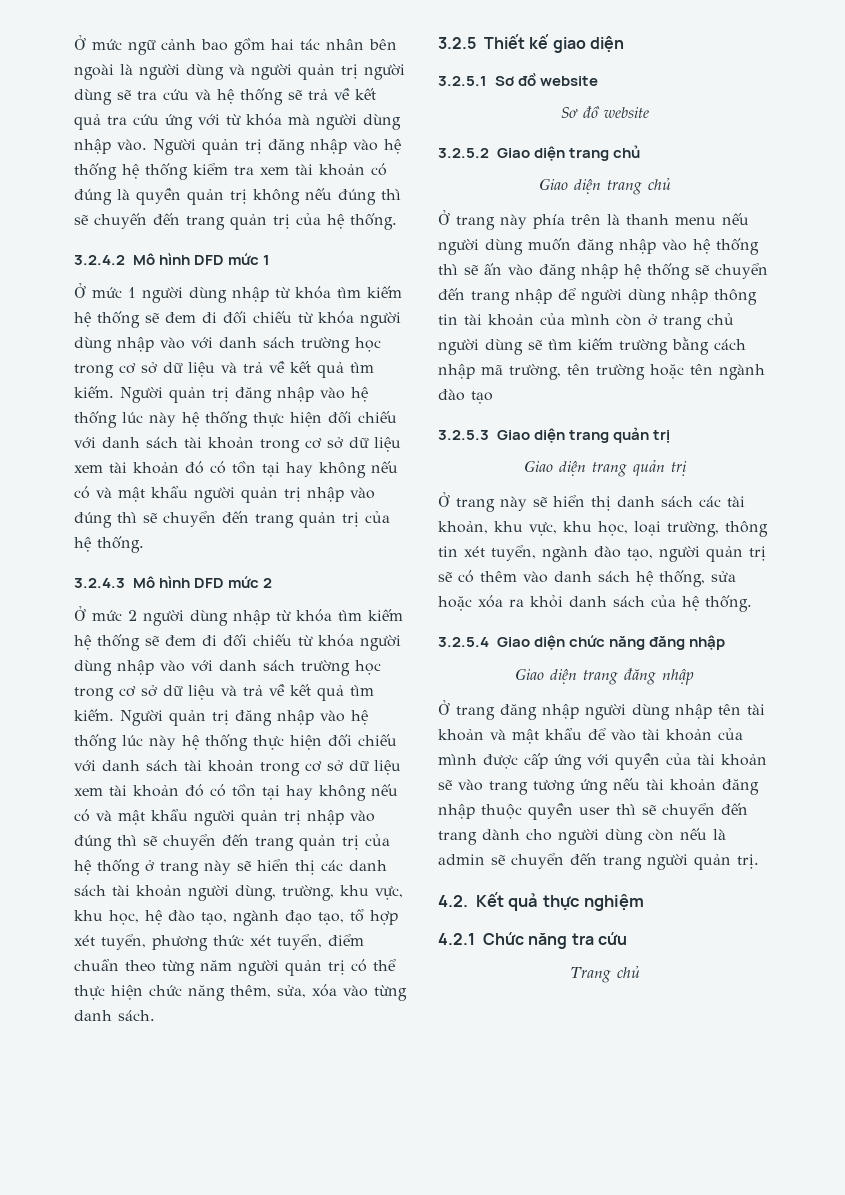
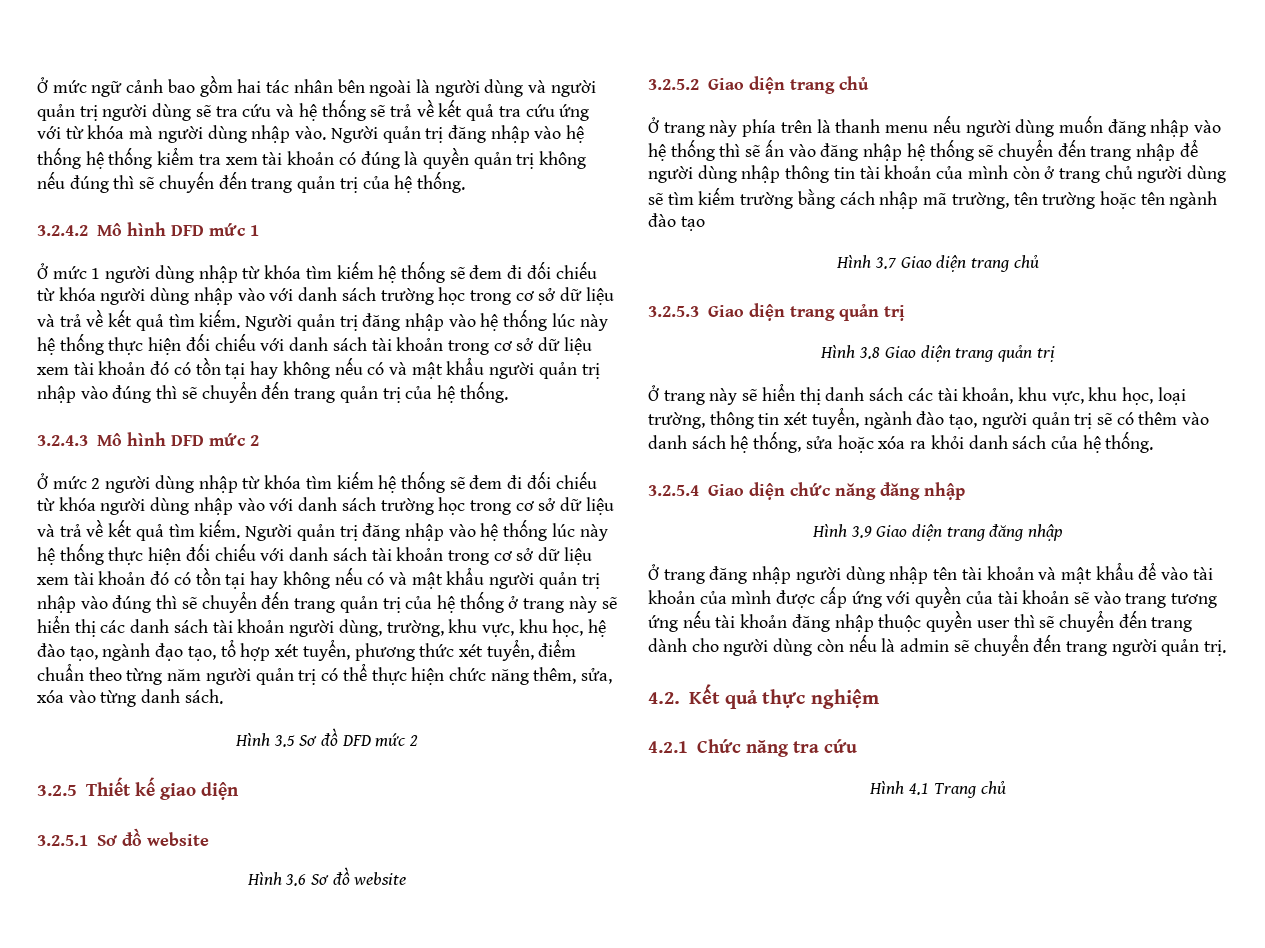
+ Hình 3.5 Sơ đồ DFD mức 2
  3.2.5.1 Sơ đồ website
- Sơ đồ website
+ Hình 3.6 Sơ đồ website
  3.2.5.2 Giao diện trang chủ
- Giao diện trang chủ
+ Hình 3.7 Giao diện trang chủ
  3.2.5.3 Giao diện trang quản trị
- Giao diện trang quản trị
+ Hình 3.8 Giao diện trang quản trị
- Giao diện trang đăng nhập
+ Hình 3.9 Giao diện trang đăng nhập
- Trang chủ
+ Hình 4.1 Trang chủ

